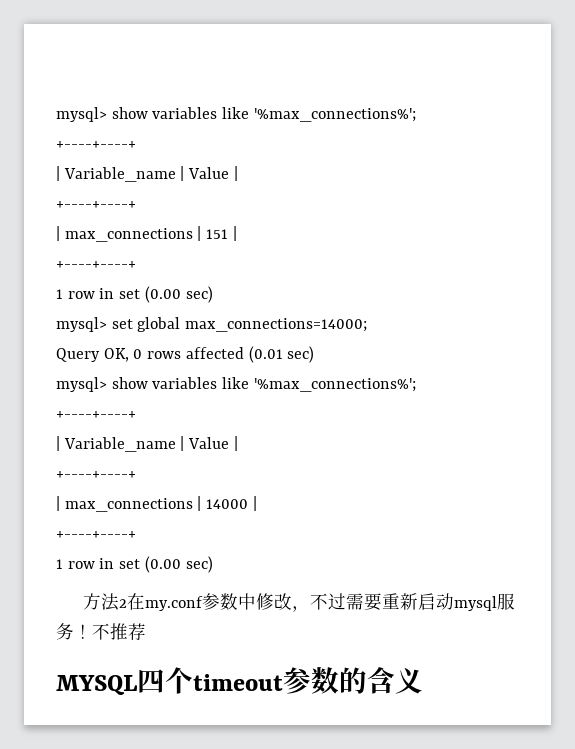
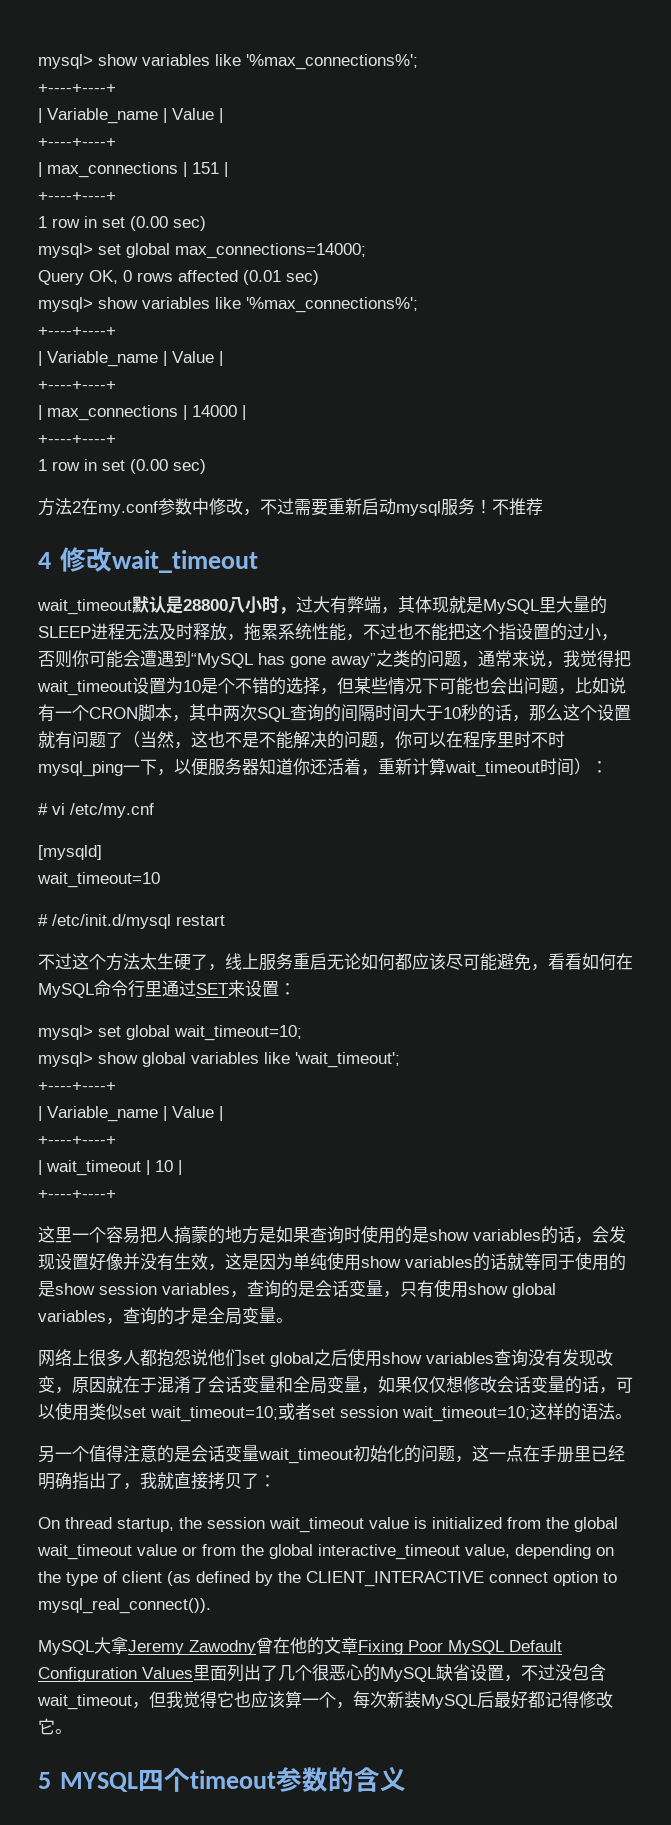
- MYSQL四个timeout参数的含义
+ 4修改wait_timeout
+ wait_timeout默认是28800八小时，过大有弊端，其体现就是MySQL里大量的SLEEP进程无法及时释放，拖累系统性能，不过也不能把这个指设置的过小，否则你可能会遭遇到“MySQL has gone away”之类的问题，通常来说，我觉得把wait_timeout设置为10是个不错的选择，但某些情况下可能也会出问题，比如说有一个CRON脚本，其中两次SQL查询的间隔时间大于10秒的话，那么这个设置就有问题了（当然，这也不是不能解决的问题，你可以在程序里时不时mysql_ping一下，以便服务器知道你还活着，重新计算wait_timeout时间）：
+ # vi /etc/my.cnf
+ [mysqld]
+ wait_timeout=10
+ # /etc/init.d/mysql restart
+ 不过这个方法太生硬了，线上服务重启无论如何都应该尽可能避免，看看如何在MySQL命令行里通过SET来设置：
+ mysql> set global wait_timeout=10;
+ mysql> show global variables like 'wait_timeout';
+ +----+----+
+ | Variable_name | Value |
+ +----+----+
+ | wait_timeout | 10 |
+ +----+----+
+ 这里一个容易把人搞蒙的地方是如果查询时使用的是show variables的话，会发现设置好像并没有生效，这是因为单纯使用show variables的话就等同于使用的是show session variables，查询的是会话变量，只有使用show global variables，查询的才是全局变量。
+ 网络上很多人都抱怨说他们set global之后使用show variables查询没有发现改变，原因就在于混淆了会话变量和全局变量，如果仅仅想修改会话变量的话，可以使用类似set wait_timeout=10;或者set session wait_timeout=10;这样的语法。
+ 另一个值得注意的是会话变量wait_timeout初始化的问题，这一点在手册里已经明确指出了，我就直接拷贝了：
+ On thread startup, the session wait_timeout value is initialized from the global wait_timeout value or from the global interactive_timeout value, depending on the type of client (as defined by the CLIENT_INTERACTIVE connect option to mysql_real_connect()).
+ MySQL大拿Jeremy Zawodny曾在他的文章Fixing Poor MySQL Default Configuration Values里面列出了几个很恶心的MySQL缺省设置，不过没包含wait_timeout，但我觉得它也应该算一个，每次新装MySQL后最好都记得修改它。
+ 5 MYSQL四个timeout参数的含义

